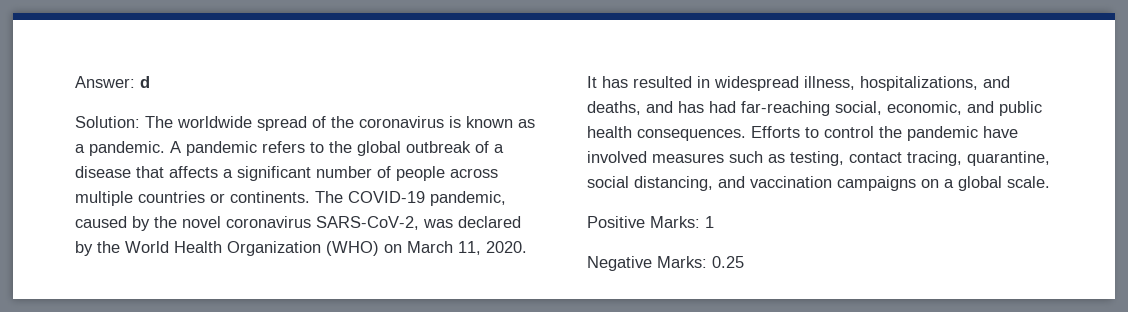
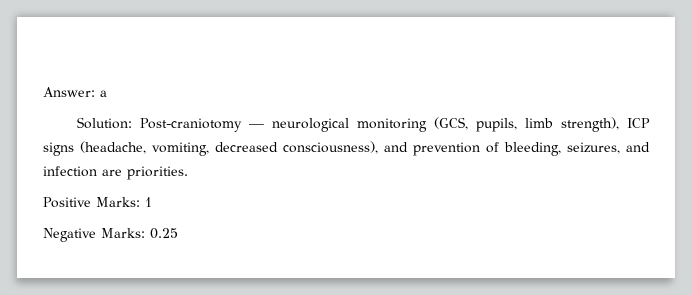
- Answer: d
+ Answer: a
- Solution: The worldwide spread of the coronavirus is known as a pandemic. A pandemic refers to the global outbreak of a disease that affects a significant number of people across multiple countries or continents. The COVID-19 pandemic, caused by the novel coronavirus SARS-CoV-2, was declared by the World Health Organization (WHO) on March 11, 2020. It has resulted in widespread illness, hospitalizations, and deaths, and has had far-reaching social, economic, and public health consequences. Efforts to control the pandemic have involved measures such as testing, contact tracing, quarantine, social distancing, and vaccination campaigns on a global scale.
+ Solution: Post-craniotomy — neurological monitoring (GCS, pupils, limb strength), ICP signs (headache, vomiting, decreased consciousness), and prevention of bleeding, seizures, and infection are priorities.

